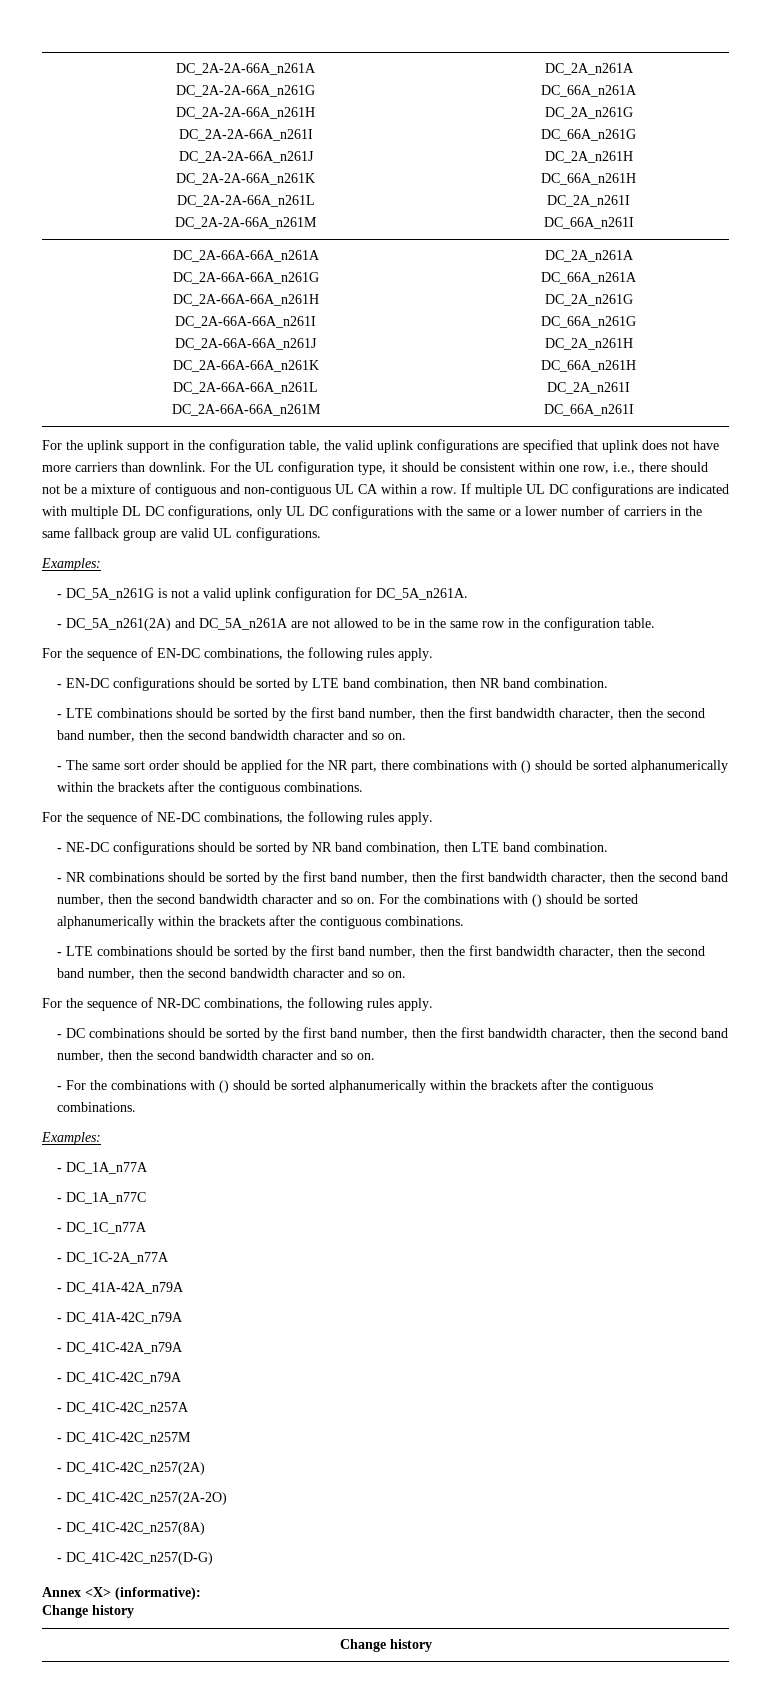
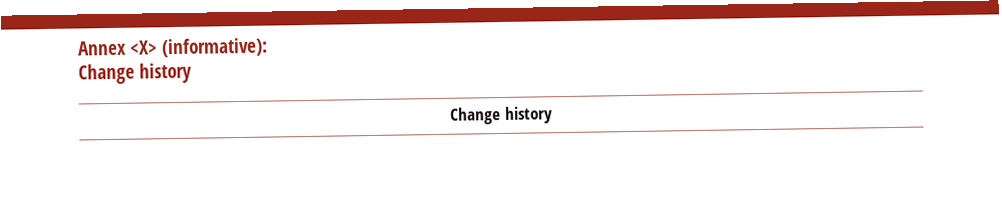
- DC_2A-2A-66A_n261A
- DC_2A-2A-66A_n261G
- DC_2A-2A-66A_n261H
- DC_2A-2A-66A_n261I
- DC_2A-2A-66A_n261J
- DC_2A-2A-66A_n261K
- DC_2A-2A-66A_n261L
- DC_2A-2A-66A_n261M | DC_2A_n261A
- DC_66A_n261A
- DC_2A_n261G
- DC_66A_n261G
- DC_2A_n261H
- DC_66A_n261H
- DC_2A_n261I
- DC_66A_n261I
- DC_2A-66A-66A_n261A
- DC_2A-66A-66A_n261G
- DC_2A-66A-66A_n261H
- DC_2A-66A-66A_n261I
- DC_2A-66A-66A_n261J
- DC_2A-66A-66A_n261K
- DC_2A-66A-66A_n261L
- DC_2A-66A-66A_n261M | DC_2A_n261A
- DC_66A_n261A
- DC_2A_n261G
- DC_66A_n261G
- DC_2A_n261H
- DC_66A_n261H
- DC_2A_n261I
- DC_66A_n261I
- For the uplink support in the configuration table, the valid uplink configurations are specified that uplink does not have more carriers than downlink. For the UL configuration type, it should be consistent within one row, i.e., there should not be a mixture of contiguous and non-contiguous UL CA within a row. If multiple UL DC configurations are indicated with multiple DL DC configurations, only UL DC configurations with the same or a lower number of carriers in the same fallback group are valid UL configurations.
- Examples:
- - DC_5A_n261G is not a valid uplink configuration for DC_5A_n261A.
- - DC_5A_n261(2A) and DC_5A_n261A are not allowed to be in the same row in the configuration table.
- For the sequence of EN-DC combinations, the following rules apply.
- - EN-DC configurations should be sorted by LTE band combination, then NR band combination.
- - LTE combinations should be sorted by the first band number, then the first bandwidth character, then the second band number, then the second bandwidth character and so on.
- - The same sort order should be applied for the NR part, there combinations with () should be sorted alphanumerically within the brackets after the contiguous combinations.
- For the sequence of NE-DC combinations, the following rules apply.
- - NE-DC configurations should be sorted by NR band combination, then LTE band combination.
- - NR combinations should be sorted by the first band number, then the first bandwidth character, then the second band number, then the second bandwidth character and so on. For the combinations with () should be sorted alphanumerically within the brackets after the contiguous combinations.
- - LTE combinations should be sorted by the first band number, then the first bandwidth character, then the second band number, then the second bandwidth character and so on.
- For the sequence of NR-DC combinations, the following rules apply.
- - DC combinations should be sorted by the first band number, then the first bandwidth character, then the second band number, then the second bandwidth character and so on.
- - For the combinations with () should be sorted alphanumerically within the brackets after the contiguous combinations.
- Examples:
- - DC_1A_n77A
- - DC_1A_n77C
- - DC_1C_n77A
- - DC_1C-2A_n77A
- - DC_41A-42A_n79A
- - DC_41A-42C_n79A
- - DC_41C-42A_n79A
- - DC_41C-42C_n79A
- - DC_41C-42C_n257A
- - DC_41C-42C_n257M
- - DC_41C-42C_n257(2A)
- - DC_41C-42C_n257(2A-2O)
- - DC_41C-42C_n257(8A)
- - DC_41C-42C_n257(D-G)

